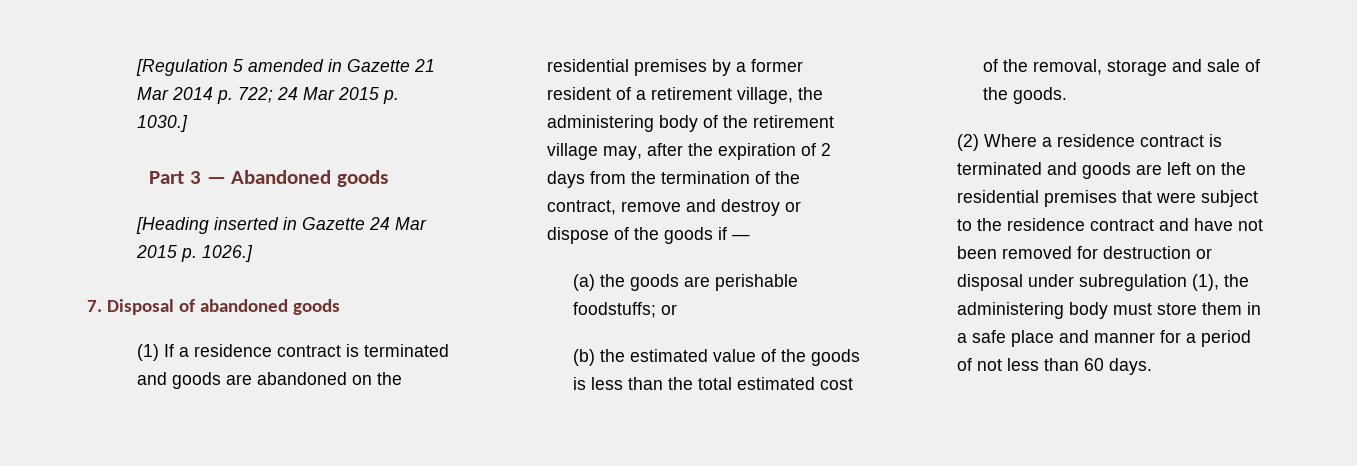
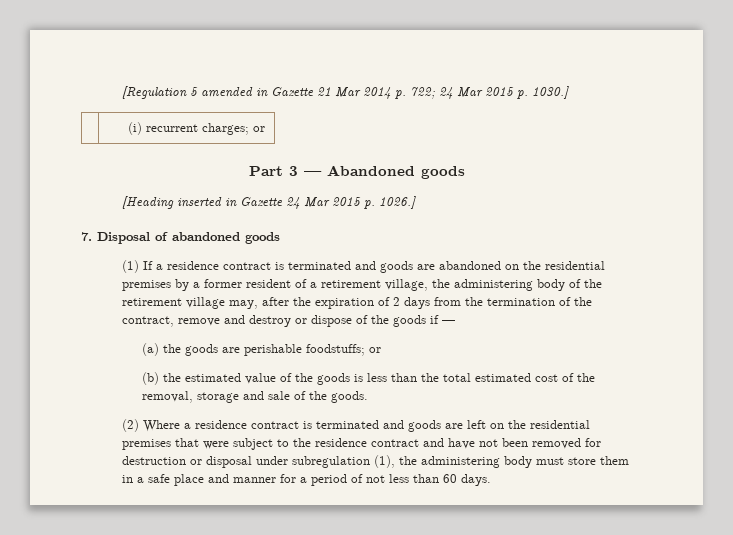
+ | (i) recurrent charges; or

